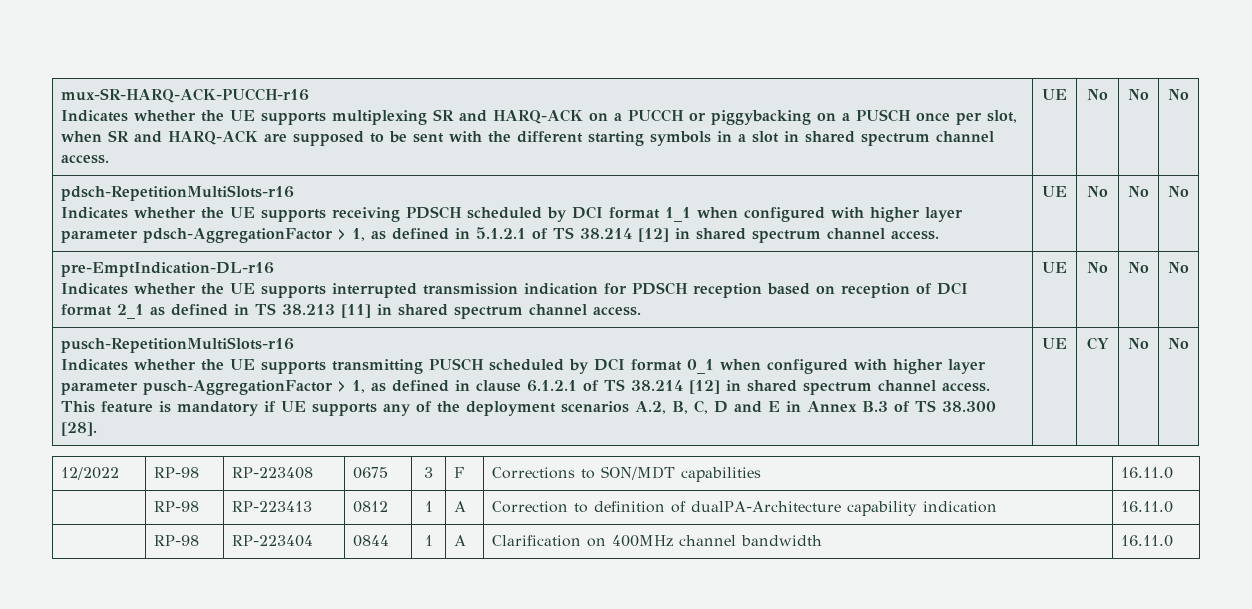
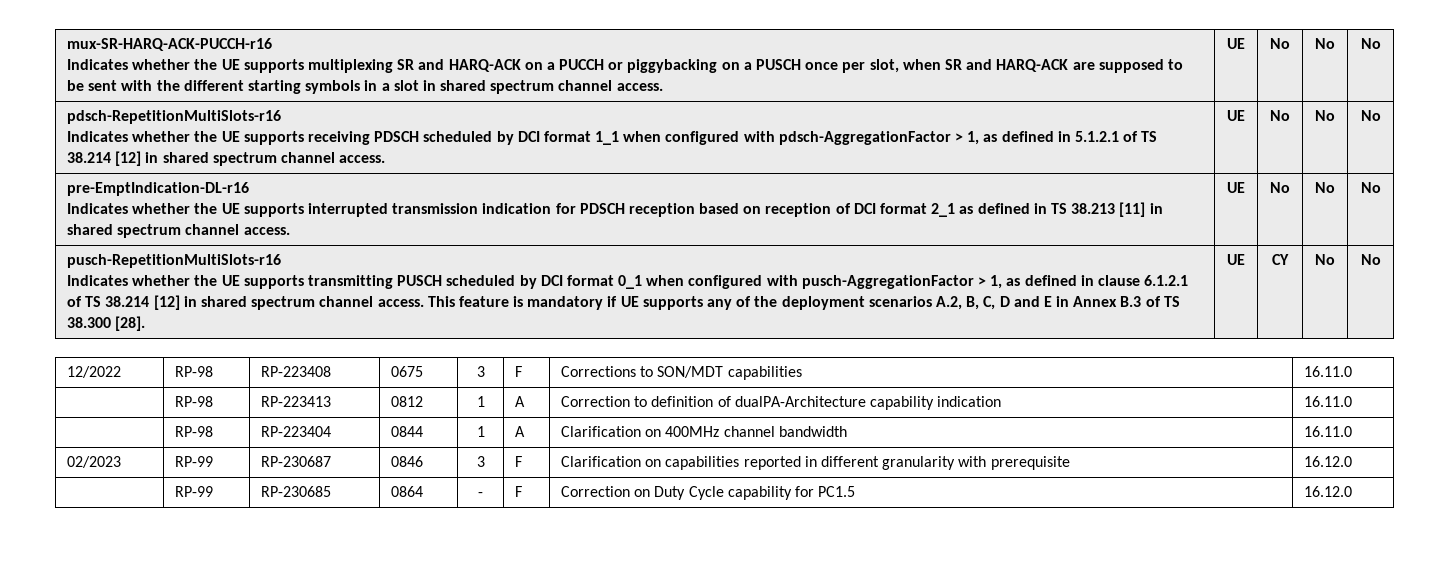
  pdsch-RepetitionMultiSlots-r16
- Indicates whether the UE supports receiving PDSCH scheduled by DCI format 1_1 when configured with higher layer parameter pdsch-AggregationFactor > 1, as defined in 5.1.2.1 of TS 38.214 [12] in shared spectrum channel access. | UE | No | No | No
+ Indicates whether the UE supports receiving PDSCH scheduled by DCI format 1_1 when configured with pdsch-AggregationFactor > 1, as defined in 5.1.2.1 of TS 38.214 [12] in shared spectrum channel access. | UE | No | No | No
- Indicates whether the UE supports transmitting PUSCH scheduled by DCI format 0_1 when configured with higher layer parameter pusch-AggregationFactor > 1, as defined in clause 6.1.2.1 of TS 38.214 [12] in shared spectrum channel access.
+ Indicates whether the UE supports transmitting PUSCH scheduled by DCI format 0_1 when configured with pusch-AggregationFactor > 1, as defined in clause 6.1.2.1 of TS 38.214 [12] in shared spectrum channel access.
+ 02/2023 | RP-99 | RP-230687 | 0846 | 3 | F | Clarification on capabilities reported in different granularity with prerequisite | 16.12.0
+ | RP-99 | RP-230685 | 0864 | - | F | Correction on Duty Cycle capability for PC1.5 | 16.12.0

